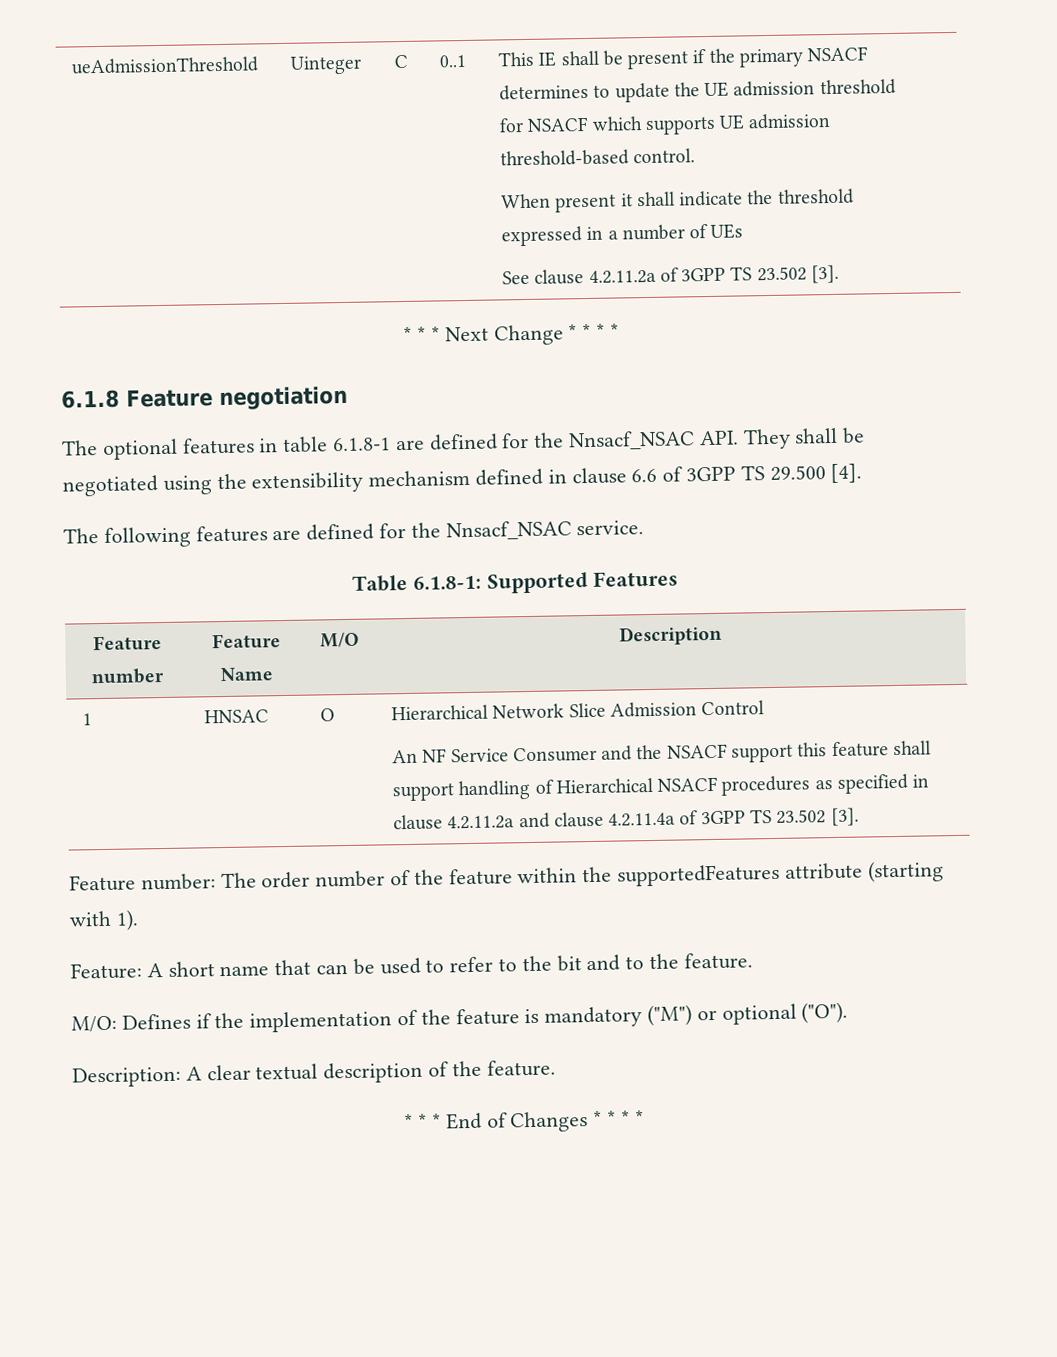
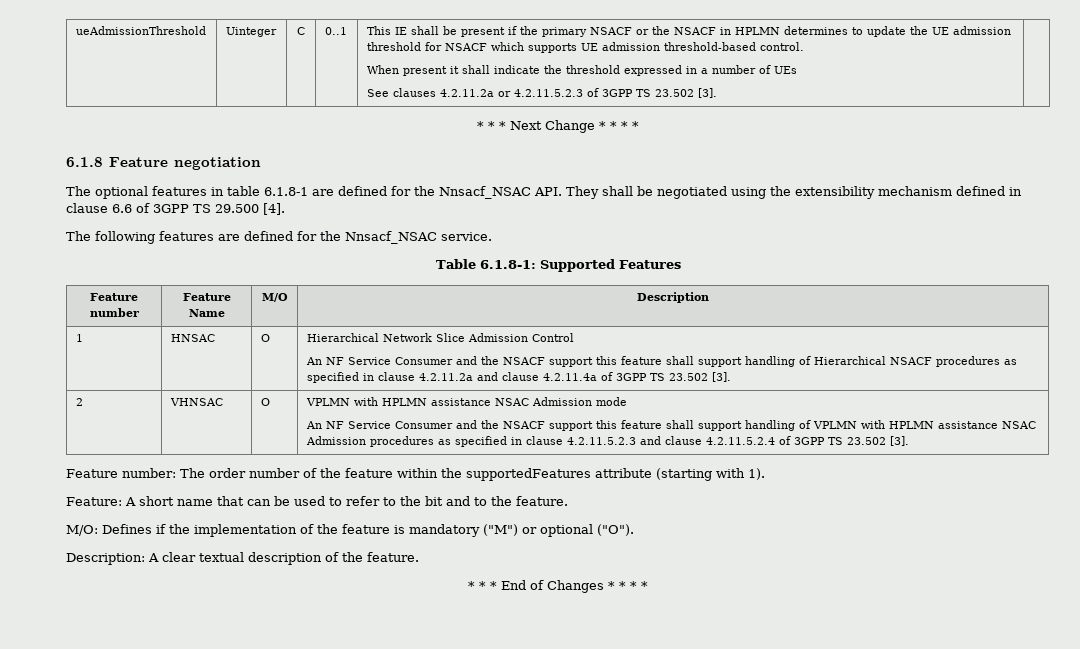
- This IE shall be present if the primary NSACF determines to update the UE admission threshold for NSACF which supports UE admission threshold-based control.
+ This IE shall be present if the primary NSACF or the NSACF in HPLMN determines to update the UE admission threshold for NSACF which supports UE admission threshold-based control.
- See clause 4.2.11.2a of 3GPP TS 23.502 [3].
+ See clauses 4.2.11.2a or 4.2.11.5.2.3 of 3GPP TS 23.502 [3].
+ 2 | VHNSAC | O | VPLMN with HPLMN assistance NSAC Admission mode
+ An NF Service Consumer and the NSACF support this feature shall support handling of VPLMN with HPLMN assistance NSAC Admission procedures as specified in clause 4.2.11.5.2.3 and clause 4.2.11.5.2.4 of 3GPP TS 23.502 [3].

